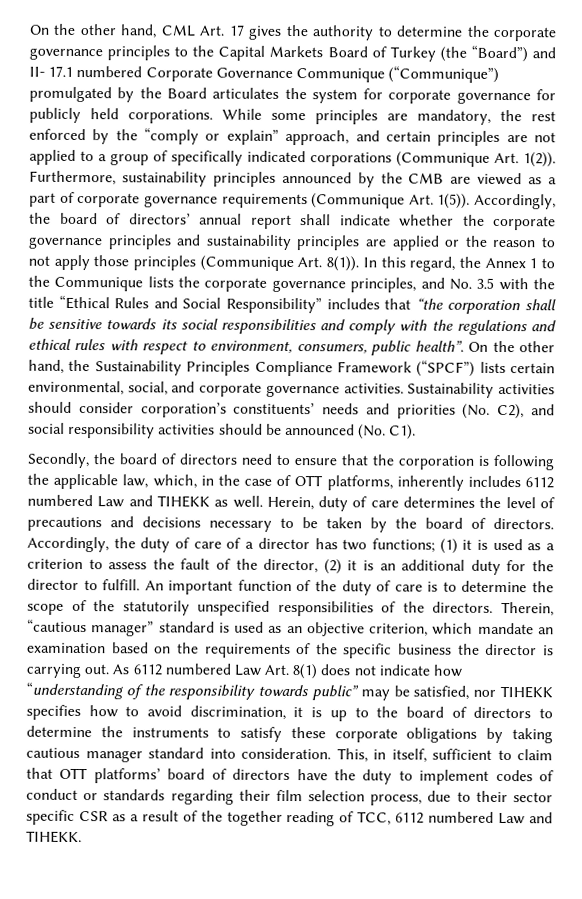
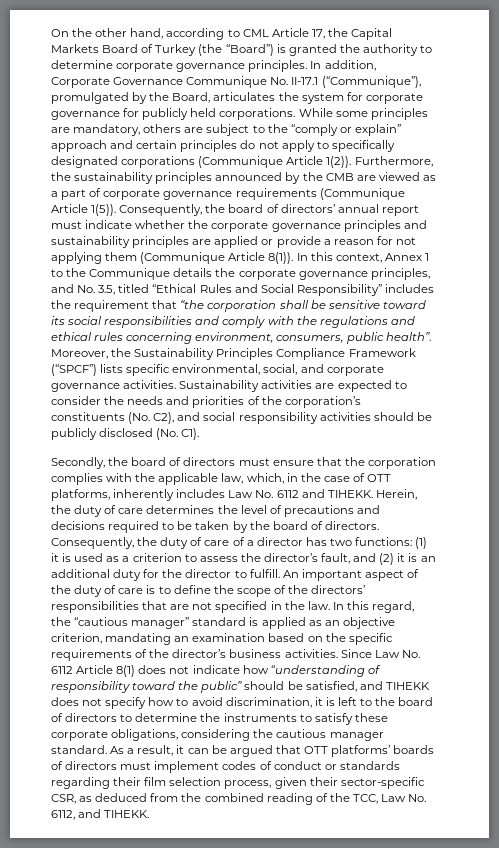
- On the other hand, CML Art. 17 gives the authority to determine the corporate governance principles to the Capital Markets Board of Turkey (the “Board”) and II- 17.1 numbered Corporate Governance Communique (“Communique”) promulgated by the Board articulates the system for corporate governance for publicly held corporations.
+ On the other hand, according to CML Article 17, the Capital Markets Board of Turkey (the “Board”) is granted the authority to determine corporate governance principles. In addition, Corporate Governance Communique No. II-17.1 (“Communique”), promulgated by the Board, articulates the system for corporate governance for publicly held corporations.
- While some principles are mandatory, the rest enforced by the “comply or explain” approach, and certain principles are not applied to a group of specifically indicated corporations (Communique Art. 1(2)).
+ While some principles are mandatory, others are subject to the “comply or explain” approach and certain principles do not apply to specifically designated corporations (Communique Article 1(2)).
- Furthermore, sustainability principles announced by the CMB are viewed as a part of corporate governance requirements (Communique Art. 1(5)). Accordingly, the board of directors’ annual report shall indicate whether the corporate governance principles and sustainability principles are applied or the reason to not apply those principles (Communique Art. 8(1)).
+ Furthermore, the sustainability principles announced by the CMB are viewed as a part of corporate governance requirements (Communique Article 1(5)). Consequently, the board of directors’ annual report must indicate whether the corporate governance principles and sustainability principles are applied or provide a reason for not applying them (Communique Article 8(1)).
- In this regard, the Annex 1 to the Communique lists the corporate governance principles, and No. 3.5 with the title “Ethical Rules and Social Responsibility” includes that “the corporation shall be sensitive towards its social responsibilities and comply with the regulations and ethical rules with respect to environment, consumers, public health”.
+ In this context, Annex 1 to the Communique details the corporate governance principles, and No. 3.5, titled “Ethical Rules and Social Responsibility” includes the requirement that “the corporation shall be sensitive toward its social responsibilities and comply with the regulations and ethical rules concerning environment, consumers, public health”.
- On the other hand, the Sustainability Principles Compliance Framework (“SPCF”) lists certain environmental, social, and corporate governance activities.
+ Moreover, the Sustainability Principles Compliance Framework (“SPCF”) lists specific environmental, social, and corporate governance activities.
- Sustainability activities should consider corporation’s constituents’ needs and priorities (No. C2), and social responsibility activities should be announced (No. C1).
+ Sustainability activities are expected to consider the needs and priorities of the corporation’s constituents (No. C2), and social responsibility activities should be publicly disclosed (No. C1).
- Secondly, the board of directors need to ensure that the corporation is following the applicable law, which, in the case of OTT platforms, inherently includes 6112 numbered Law and TIHEKK as well. Herein, duty of care determines the level of precautions and decisions necessary to be taken by the board of directors.
+ Secondly, the board of directors must ensure that the corporation complies with the applicable law, which, in the case of OTT platforms, inherently includes Law No. 6112 and TIHEKK. Herein, the duty of care determines the level of precautions and decisions required to be taken by the board of directors.
- Accordingly, the duty of care of a director has two functions; (1) it is used as a criterion to assess the fault of the director, (2) it is an additional duty for the director to fulfill.
+ Consequently, the duty of care of a director has two functions: (1) it is used as a criterion to assess the director’s fault, and (2) it is an additional duty for the director to fulfill.
- An important function of the duty of care is to determine the scope of the statutorily unspecified responsibilities of the directors. Therein, “cautious manager” standard is used as an objective criterion, which mandate an examination based on the requirements of the specific business the director is carrying out. As 6112 numbered Law Art. 8(1) does not indicate how “understanding of the responsibility towards public” may be satisfied, nor TIHEKK specifies how to avoid discrimination, it is up to the board of directors to determine the instruments to satisfy these corporate obligations by taking cautious manager standard into consideration. This, in itself, sufficient to claim that OTT platforms’ board of directors have the duty to implement codes of conduct or standards regarding their film selection process, due to their sector specific CSR as a result of the together reading of TCC, 6112 numbered Law and TIHEKK.
+ An important aspect of the duty of care is to define the scope of the directors’ responsibilities that are not specified in the law. In this regard, the “cautious manager” standard is applied as an objective criterion, mandating an examination based on the specific requirements of the director’s business activities. Since Law No. 6112 Article 8(1) does not indicate how “understanding of responsibility toward the public” should be satisfied, and TIHEKK does not specify how to avoid discrimination, it is left to the board of directors to determine the instruments to satisfy these corporate obligations, considering the cautious manager standard. As a result, it can be argued that OTT platforms’ boards of directors must implement codes of conduct or standards regarding their film selection process, given their sector-specific CSR, as deduced from the combined reading of the TCC, Law No. 6112, and TIHEKK.

